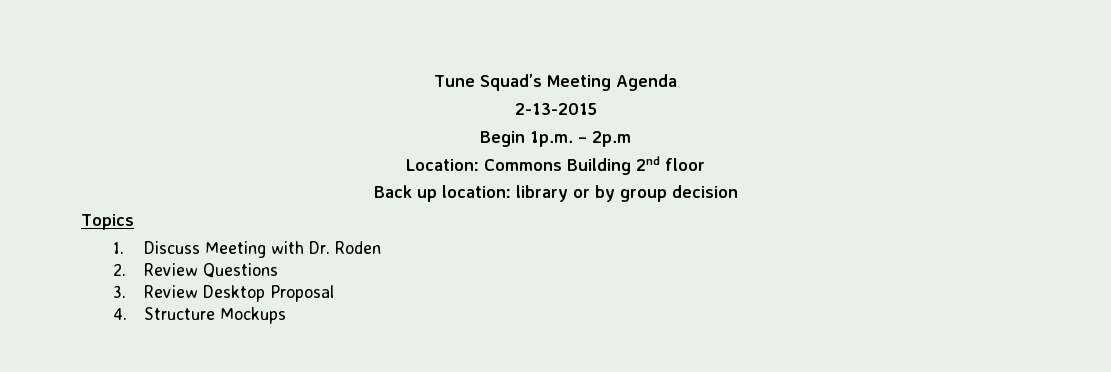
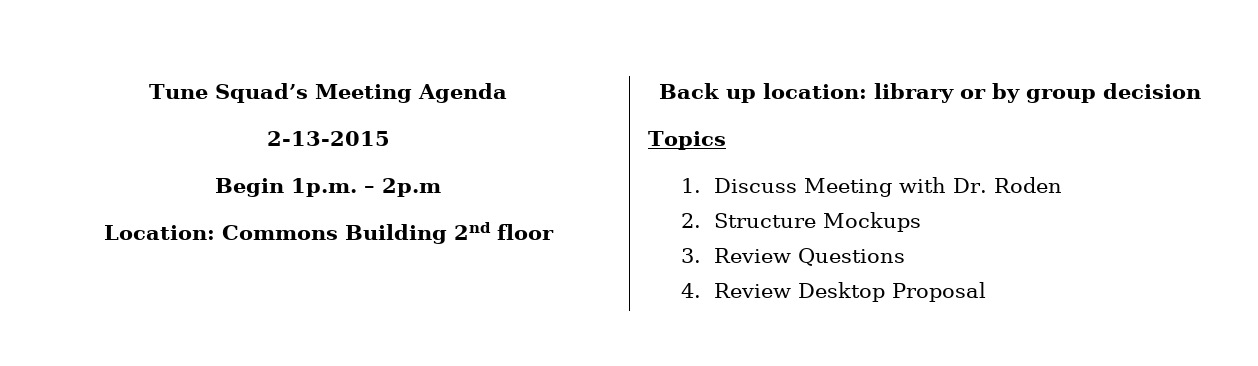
- 2. Review Questions
+ 2. Structure Mockups
+ 3. Review Questions
- 3. Review Desktop Proposal
+ 4. Review Desktop Proposal
- 4. Structure Mockups

